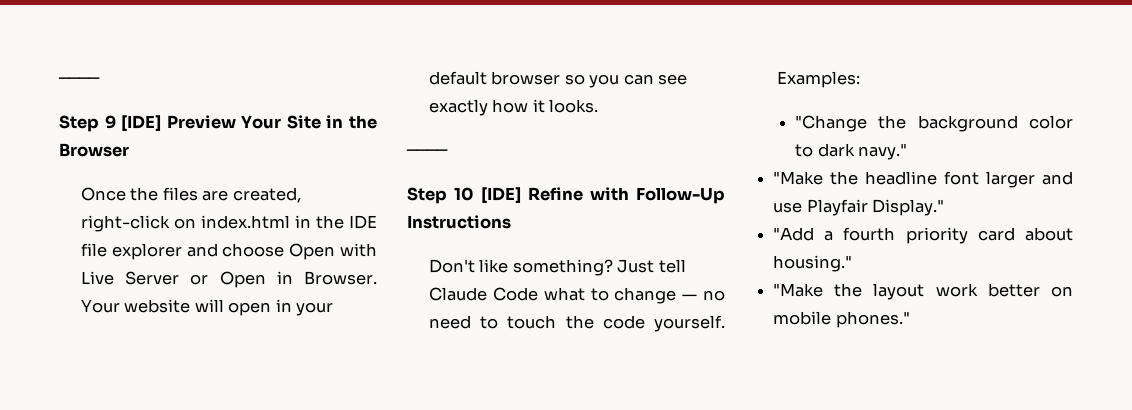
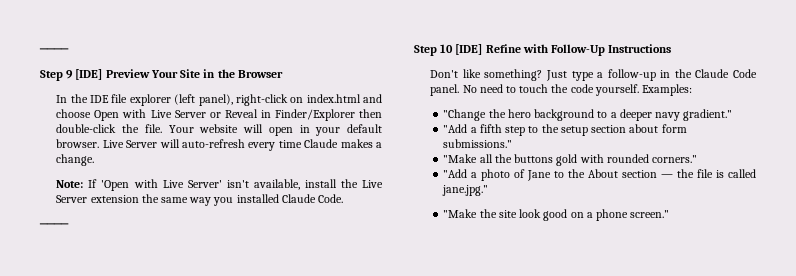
- Once the files are created, right-click on index.html in the IDE file explorer and choose Open with Live Server or Open in Browser.
+ In the IDE file explorer (left panel), right-click on index.html and choose Open with Live Server or Reveal in Finder/Explorer then double-click the file.
- Your website will open in your default browser so you can see exactly how it looks.
+ Your website will open in your default browser. Live Server will auto-refresh every time Claude makes a change.
+ Note: If 'Open with Live Server' isn't available, install the Live Server extension the same way you installed Claude Code.
- Just tell Claude Code what to change — no need to touch the code yourself.
+ Just type a follow-up in the Claude Code panel. No need to touch the code yourself.
- "Change the background color to dark navy."
- "Make the headline font larger and use Playfair Display."
- "Add a fourth priority card about housing."
- "Make the layout work better on mobile phones."
+ "Change the hero background to a deeper navy gradient."
+ "Add a fifth step to the setup section about form submissions."
+ "Make all the buttons gold with rounded corners."
+ "Add a photo of Jane to the About section — the file is called jane.jpg."
+ "Make the site look good on a phone screen."

